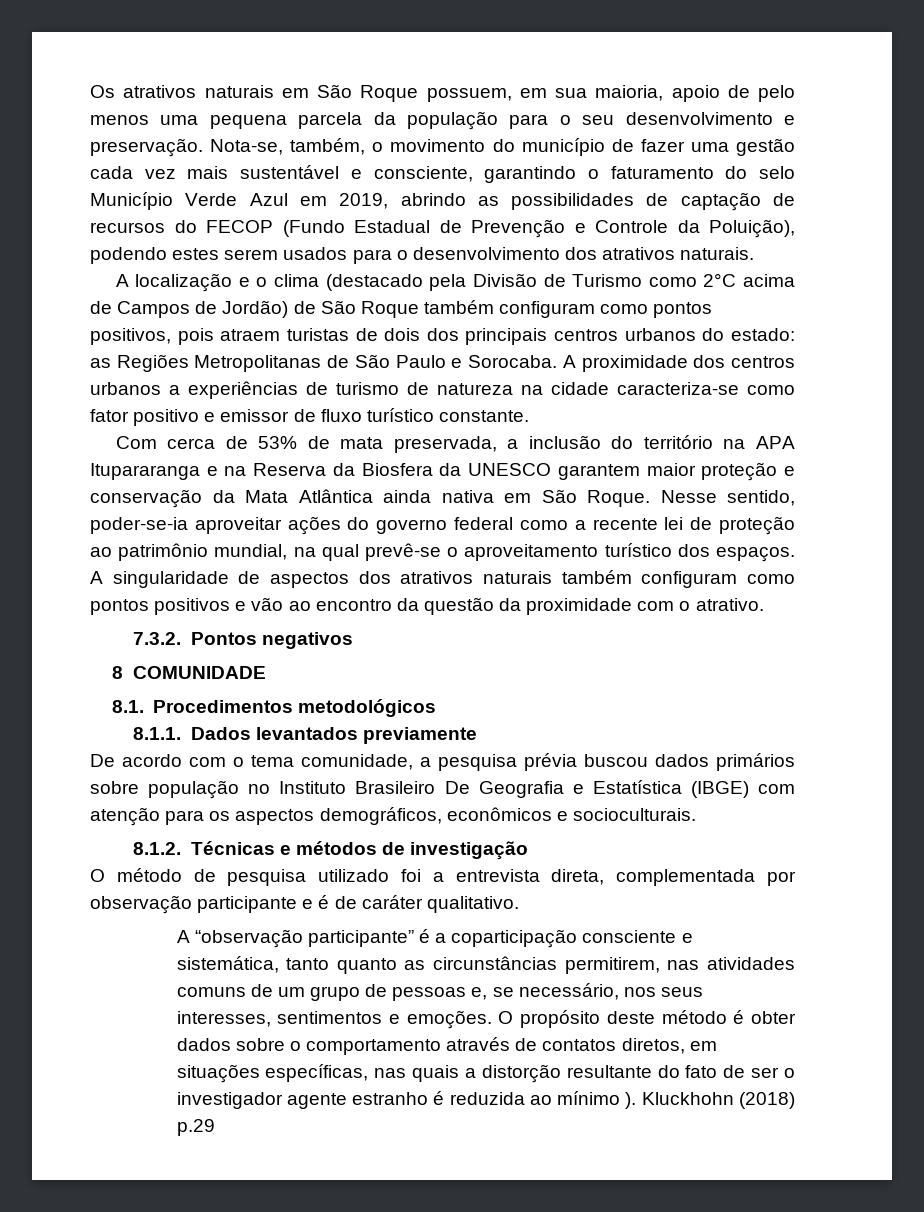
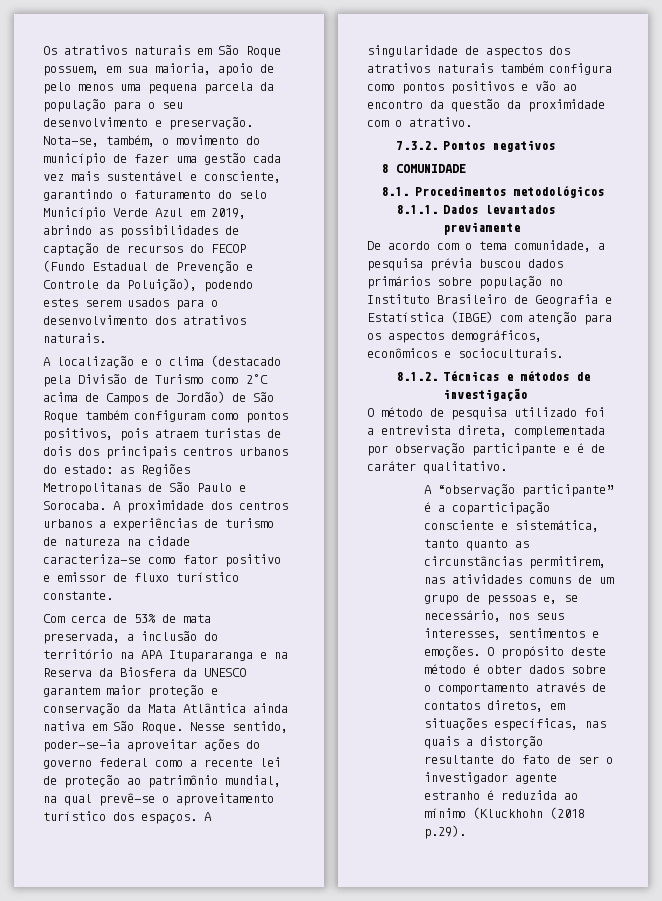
- A singularidade de aspectos dos atrativos naturais também configuram como pontos positivos e vão ao encontro da questão da proximidade com o atrativo.
+ A singularidade de aspectos dos atrativos naturais também configura como pontos positivos e vão ao encontro da questão da proximidade com o atrativo.
- De acordo com o tema comunidade, a pesquisa prévia buscou dados primários sobre população no Instituto Brasileiro De Geografia e Estatística (IBGE) com atenção para os aspectos demográficos, econômicos e socioculturais.
+ De acordo com o tema comunidade, a pesquisa prévia buscou dados primários sobre população no Instituto Brasileiro de Geografia e Estatística (IBGE) com atenção para os aspectos demográficos, econômicos e socioculturais.
- O propósito deste método é obter dados sobre o comportamento através de contatos diretos, em situações específicas, nas quais a distorção resultante do fato de ser o investigador agente estranho é reduzida ao mínimo ). Kluckhohn (2018) p.29
+ O propósito deste método é obter dados sobre o comportamento através de contatos diretos, em situações específicas, nas quais a distorção resultante do fato de ser o investigador agente estranho é reduzida ao mínimo (Kluckhohn (2018 p.29).

